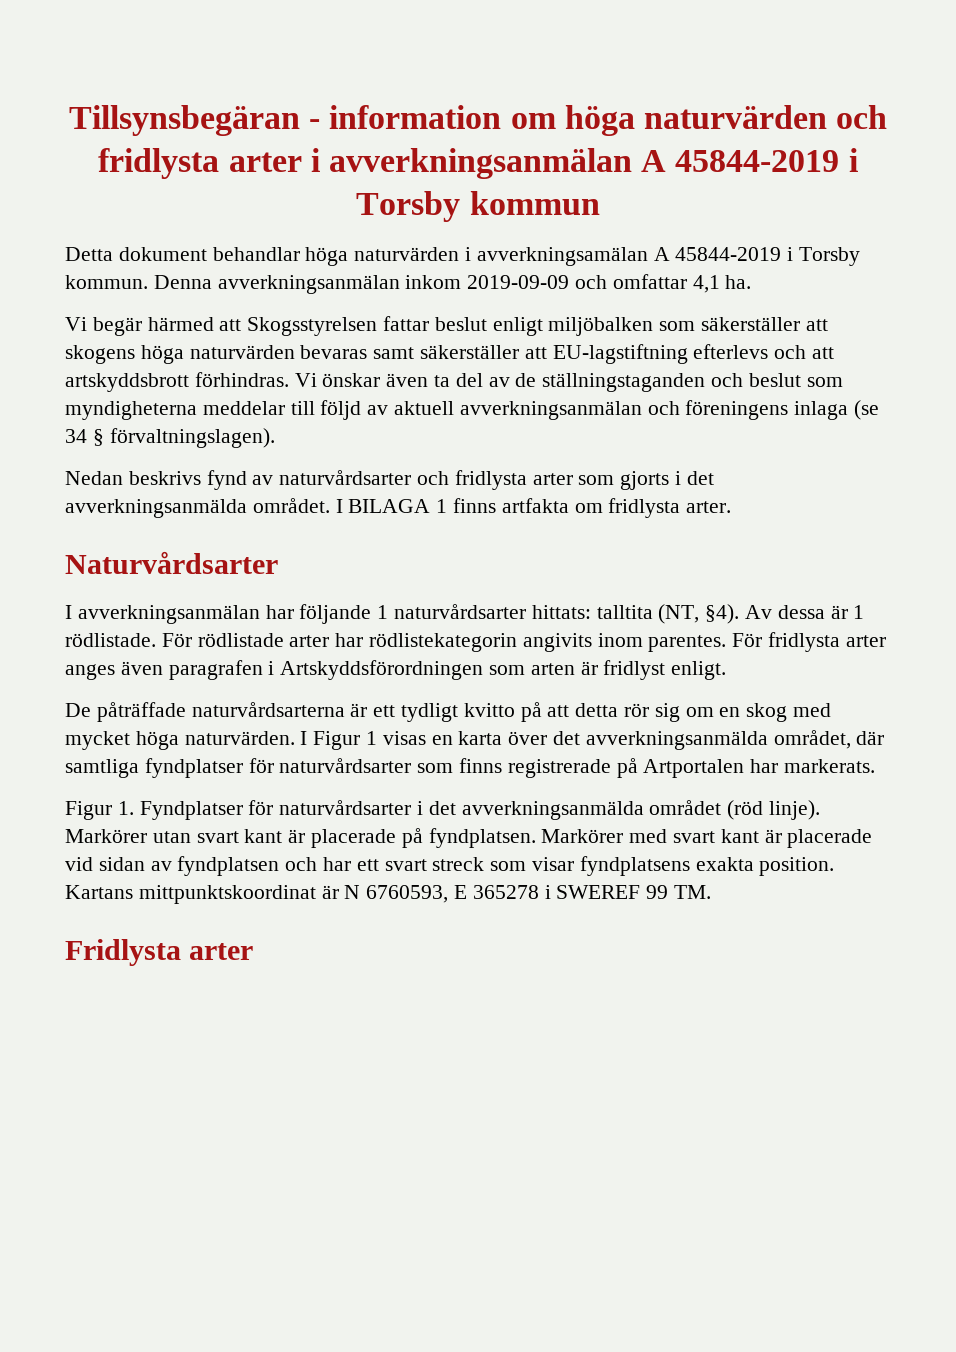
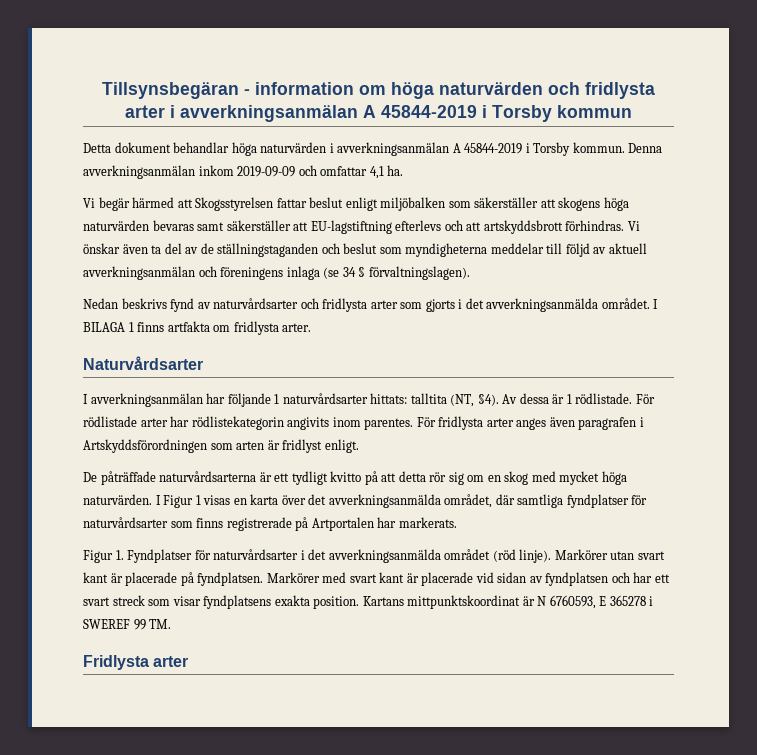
- Detta dokument behandlar höga naturvärden i avverkningsamälan A 45844-2019 i Torsby kommun.
+ Detta dokument behandlar höga naturvärden i avverkningsanmälan A 45844-2019 i Torsby kommun.

